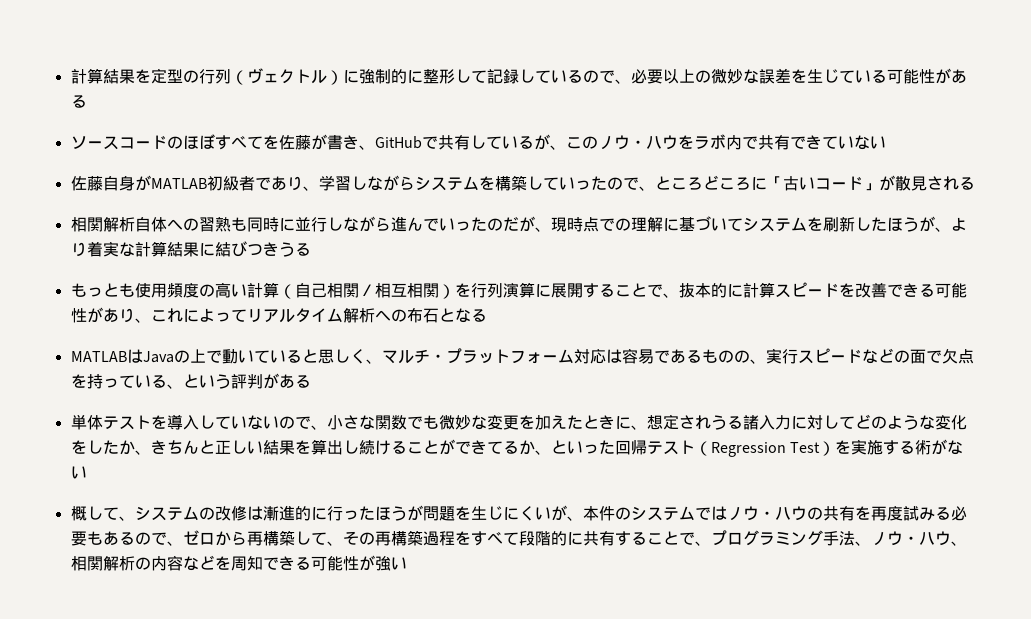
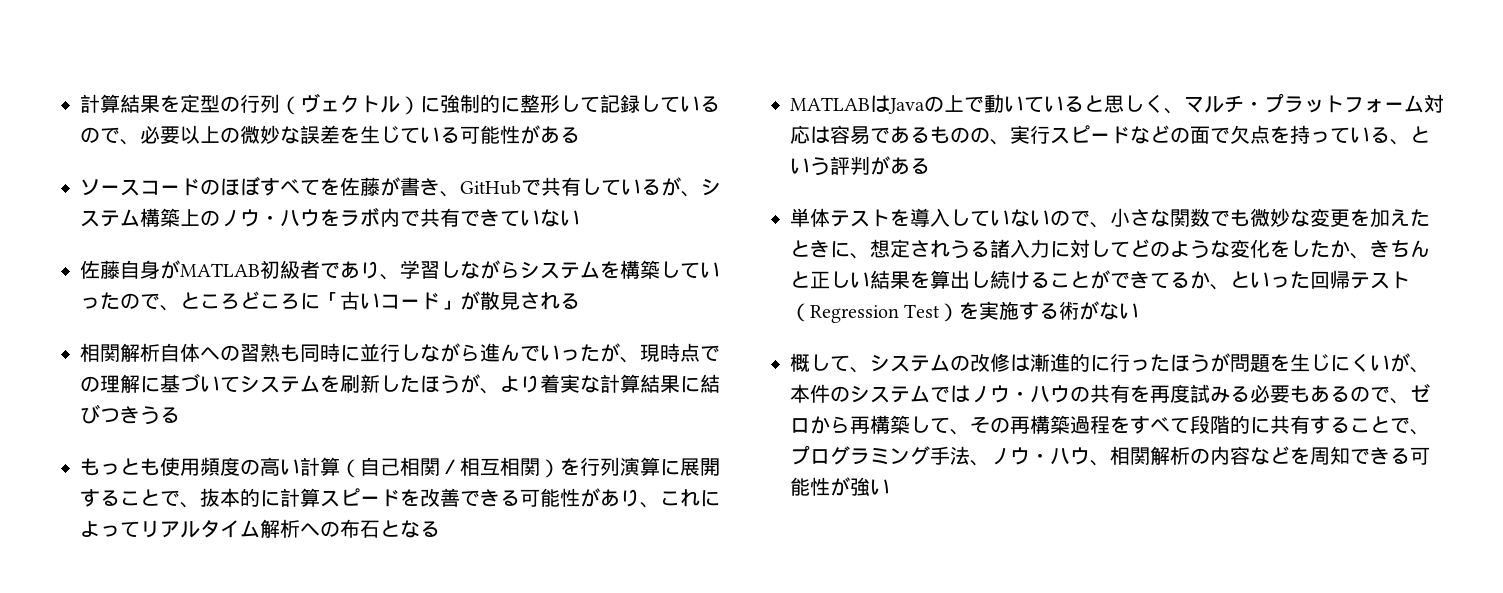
- ソースコードのほぼすべてを佐藤が書き、GitHubで共有しているが、このノウ・ハウをラボ内で共有できていない
+ ソースコードのほぼすべてを佐藤が書き、GitHubで共有しているが、システム構築上のノウ・ハウをラボ内で共有できていない
- 相関解析自体への習熟も同時に並行しながら進んでいったのだが、現時点での理解に基づいてシステムを刷新したほうが、より着実な計算結果に結びつきうる
+ 相関解析自体への習熟も同時に並行しながら進んでいったが、現時点での理解に基づいてシステムを刷新したほうが、より着実な計算結果に結びつきうる

